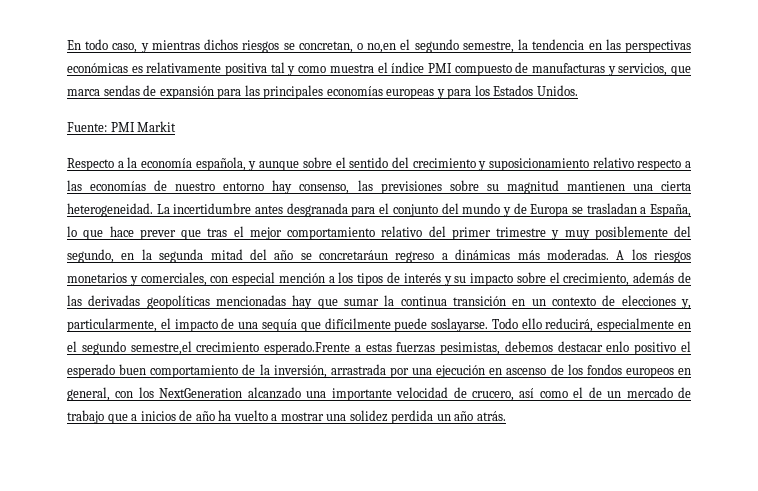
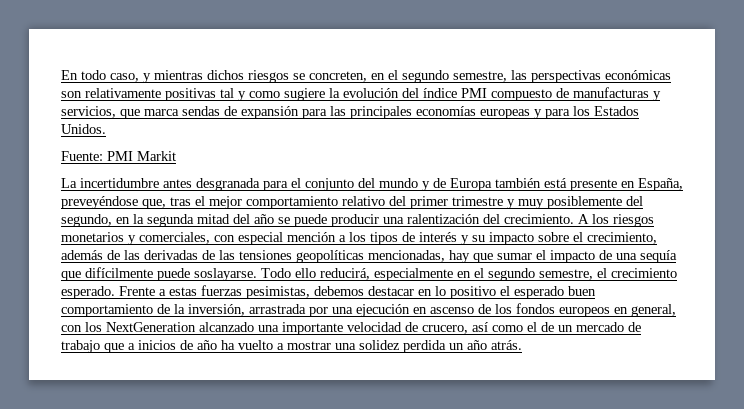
- En todo caso, y mientras dichos riesgos se concretan, o no,en el segundo semestre, la tendencia en las perspectivas económicas es relativamente positiva tal y como muestra el índice PMI compuesto de manufacturas y servicios, que marca sendas de expansión para las principales economías europeas y para los Estados Unidos.
+ En todo caso, y mientras dichos riesgos se concreten, en el segundo semestre, las perspectivas económicas son relativamente positivas tal y como sugiere la evolución del índice PMI compuesto de manufacturas y servicios, que marca sendas de expansión para las principales economías europeas y para los Estados Unidos.
- Respecto a la economía española, y aunque sobre el sentido del crecimiento y suposicionamiento relativo respecto a las economías de nuestro entorno hay consenso, las previsiones sobre su magnitud mantienen una cierta heterogeneidad. La incertidumbre antes desgranada para el conjunto del mundo y de Europa se trasladan a España, lo que hace prever que tras el mejor comportamiento relativo del primer trimestre y muy posiblemente del segundo, en la segunda mitad del año se concretaráun regreso a dinámicas más moderadas.
+ La incertidumbre antes desgranada para el conjunto del mundo y de Europa también está presente en España, preveyéndose que, tras el mejor comportamiento relativo del primer trimestre y muy posiblemente del segundo, en la segunda mitad del año se puede producir una ralentización del crecimiento.
- A los riesgos monetarios y comerciales, con especial mención a los tipos de interés y su impacto sobre el crecimiento, además de las derivadas geopolíticas mencionadas hay que sumar la continua transición en un contexto de elecciones y, particularmente, el impacto de una sequía que difícilmente puede soslayarse.
+ A los riesgos monetarios y comerciales, con especial mención a los tipos de interés y su impacto sobre el crecimiento, además de las derivadas de las tensiones geopolíticas mencionadas, hay que sumar el impacto de una sequía que difícilmente puede soslayarse.
- Todo ello reducirá, especialmente en el segundo semestre,el crecimiento esperado.Frente a estas fuerzas pesimistas, debemos destacar enlo positivo el esperado buen comportamiento de la inversión, arrastrada por una ejecución en ascenso de los fondos europeos en general, con los NextGeneration alcanzado una importante velocidad de crucero, así como el de un mercado de trabajo que a inicios de año ha vuelto a mostrar una solidez perdida un año atrás.
+ Todo ello reducirá, especialmente en el segundo semestre, el crecimiento esperado. Frente a estas fuerzas pesimistas, debemos destacar en lo positivo el esperado buen comportamiento de la inversión, arrastrada por una ejecución en ascenso de los fondos europeos en general, con los NextGeneration alcanzado una importante velocidad de crucero, así como el de un mercado de trabajo que a inicios de año ha vuelto a mostrar una solidez perdida un año atrás.

